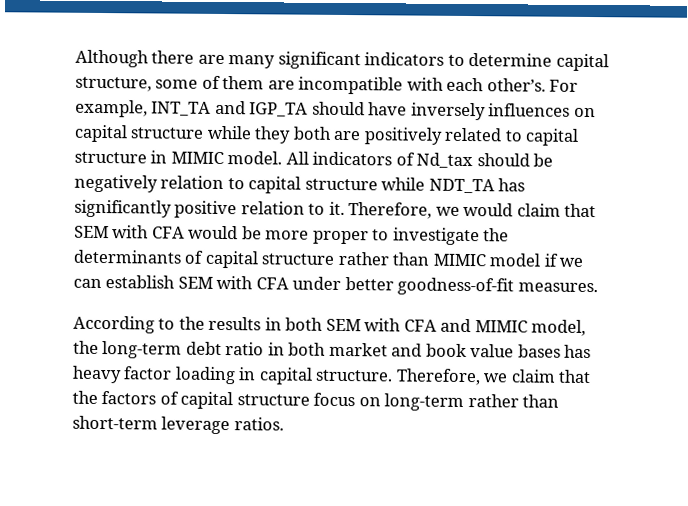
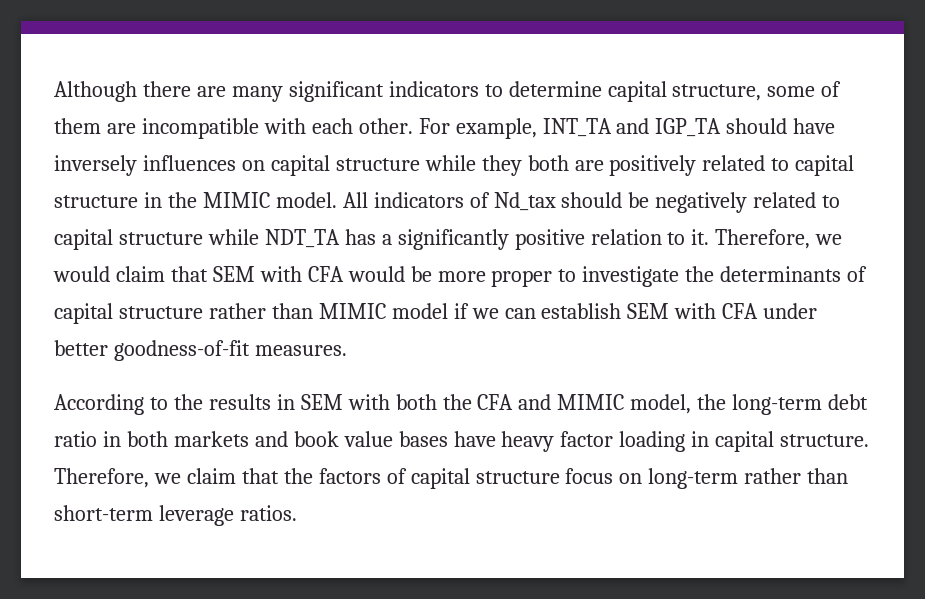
- Although there are many significant indicators to determine capital structure, some of them are incompatible with each other’s.
+ Although there are many significant indicators to determine capital structure, some of them are incompatible with each other.
- For example, INT_TA and IGP_TA should have inversely influences on capital structure while they both are positively related to capital structure in MIMIC model.
+ For example, INT_TA and IGP_TA should have inversely influences on capital structure while they both are positively related to capital structure in the MIMIC model.
- All indicators of Nd_tax should be negatively relation to capital structure while NDT_TA has significantly positive relation to it.
+ All indicators of Nd_tax should be negatively related to capital structure while NDT_TA has a significantly positive relation to it.
- According to the results in both SEM with CFA and MIMIC model, the long-term debt ratio in both market and book value bases has heavy factor loading in capital structure.
+ According to the results in SEM with both the CFA and MIMIC model, the long-term debt ratio in both markets and book value bases have heavy factor loading in capital structure.

